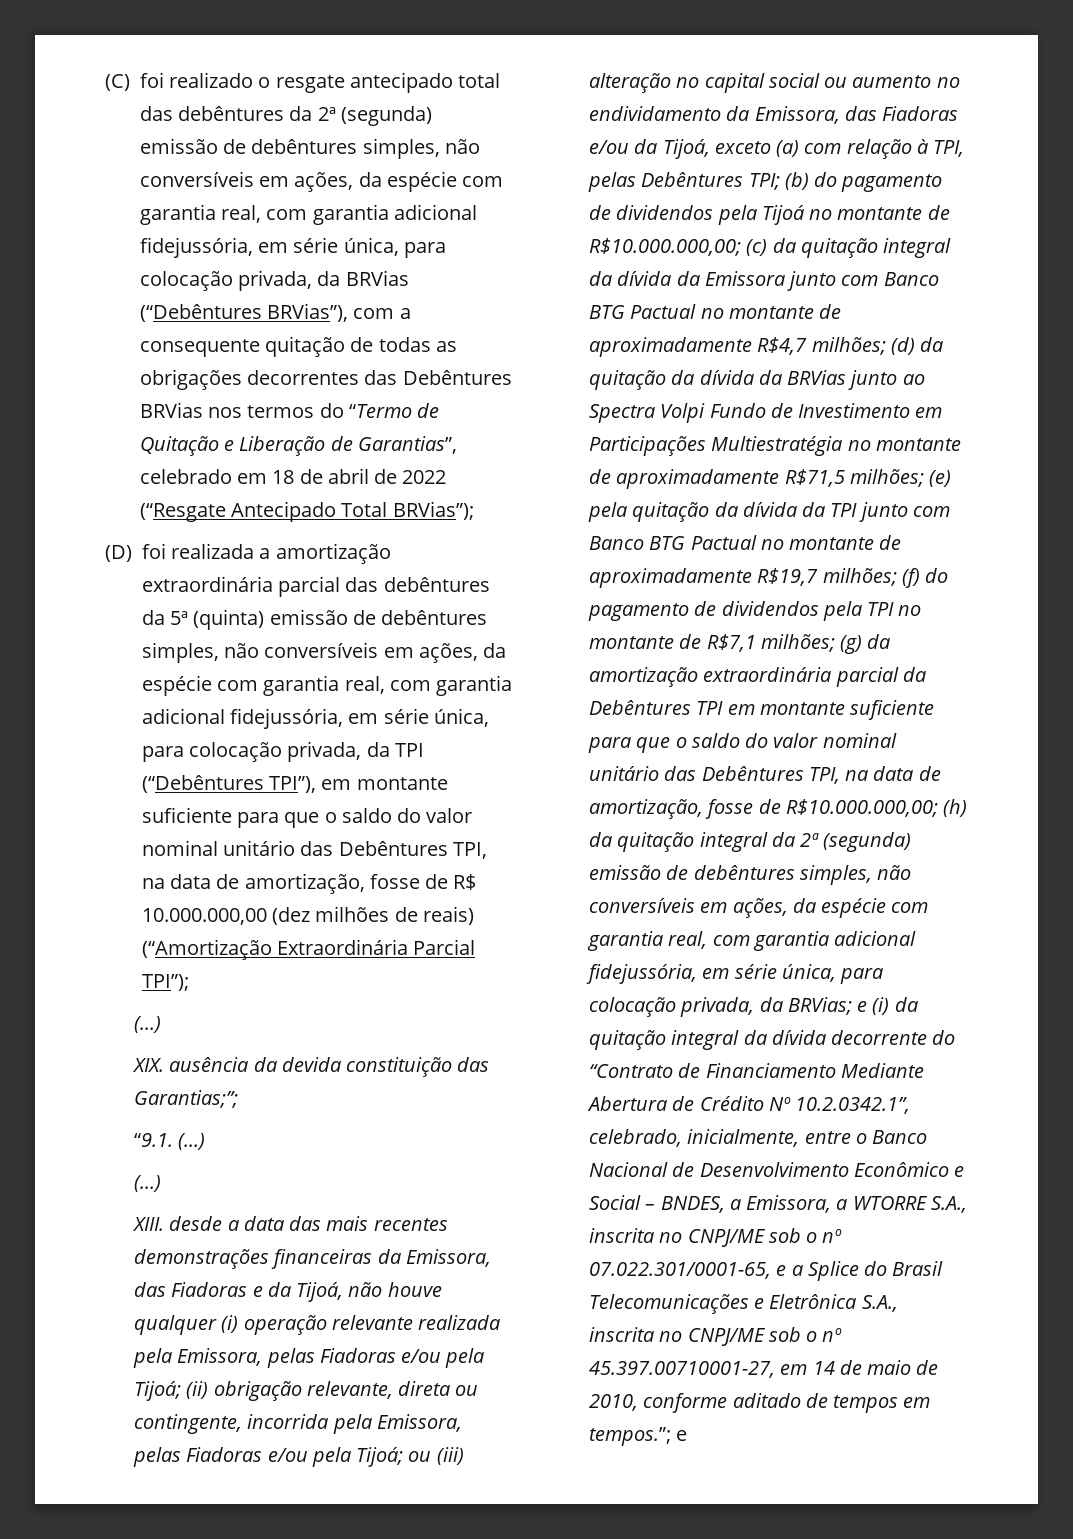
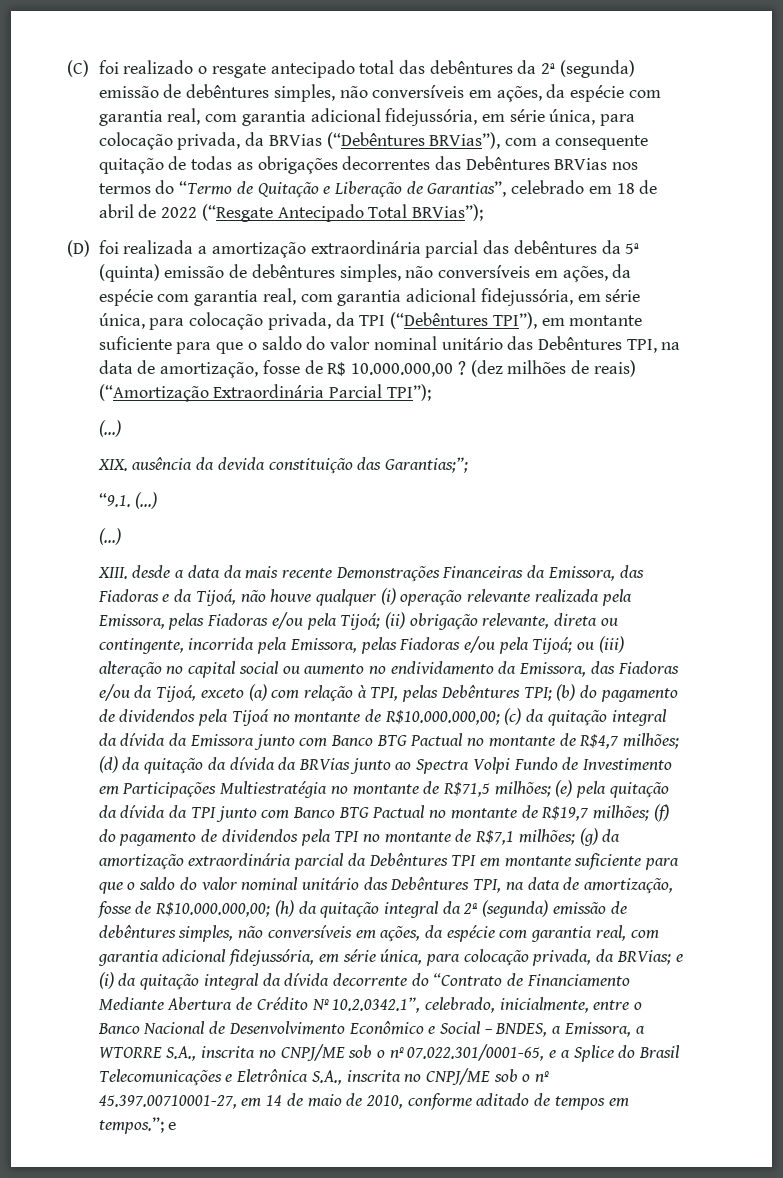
- (D) foi realizada a amortização extraordinária parcial das debêntures da 5ª (quinta) emissão de debêntures simples, não conversíveis em ações, da espécie com garantia real, com garantia adicional fidejussória, em série única, para colocação privada, da TPI (“Debêntures TPI”), em montante suficiente para que o saldo do valor nominal unitário das Debêntures TPI, na data de amortização, fosse de R$ 10.000.000,00 (dez milhões de reais) (“Amortização Extraordinária Parcial TPI”);
+ (D) foi realizada a amortização extraordinária parcial das debêntures da 5ª (quinta) emissão de debêntures simples, não conversíveis em ações, da espécie com garantia real, com garantia adicional fidejussória, em série única, para colocação privada, da TPI (“Debêntures TPI”), em montante suficiente para que o saldo do valor nominal unitário das Debêntures TPI, na data de amortização, fosse de R$ 10.000.000,00 ? (dez milhões de reais) (“Amortização Extraordinária Parcial TPI”);
- XIII. desde a data das mais recentes demonstrações financeiras da Emissora, das Fiadoras e da Tijoá, não houve qualquer (i) operação relevante realizada pela Emissora, pelas Fiadoras e/ou pela Tijoá;
+ XIII. desde a data da mais recente Demonstrações Financeiras da Emissora, das Fiadoras e da Tijoá, não houve qualquer (i) operação relevante realizada pela Emissora, pelas Fiadoras e/ou pela Tijoá;
- (c) da quitação integral da dívida da Emissora junto com Banco BTG Pactual no montante de aproximadamente R$4,7 milhões;
+ (c) da quitação integral da dívida da Emissora junto com Banco BTG Pactual no montante de R$4,7 milhões;
- (d) da quitação da dívida da BRVias junto ao Spectra Volpi Fundo de Investimento em Participações Multiestratégia no montante de aproximadamente R$71,5 milhões;
+ (d) da quitação da dívida da BRVias junto ao Spectra Volpi Fundo de Investimento em Participações Multiestratégia no montante de R$71,5 milhões;
- (e) pela quitação da dívida da TPI junto com Banco BTG Pactual no montante de aproximadamente R$19,7 milhões;
+ (e) pela quitação da dívida da TPI junto com Banco BTG Pactual no montante de R$19,7 milhões;

